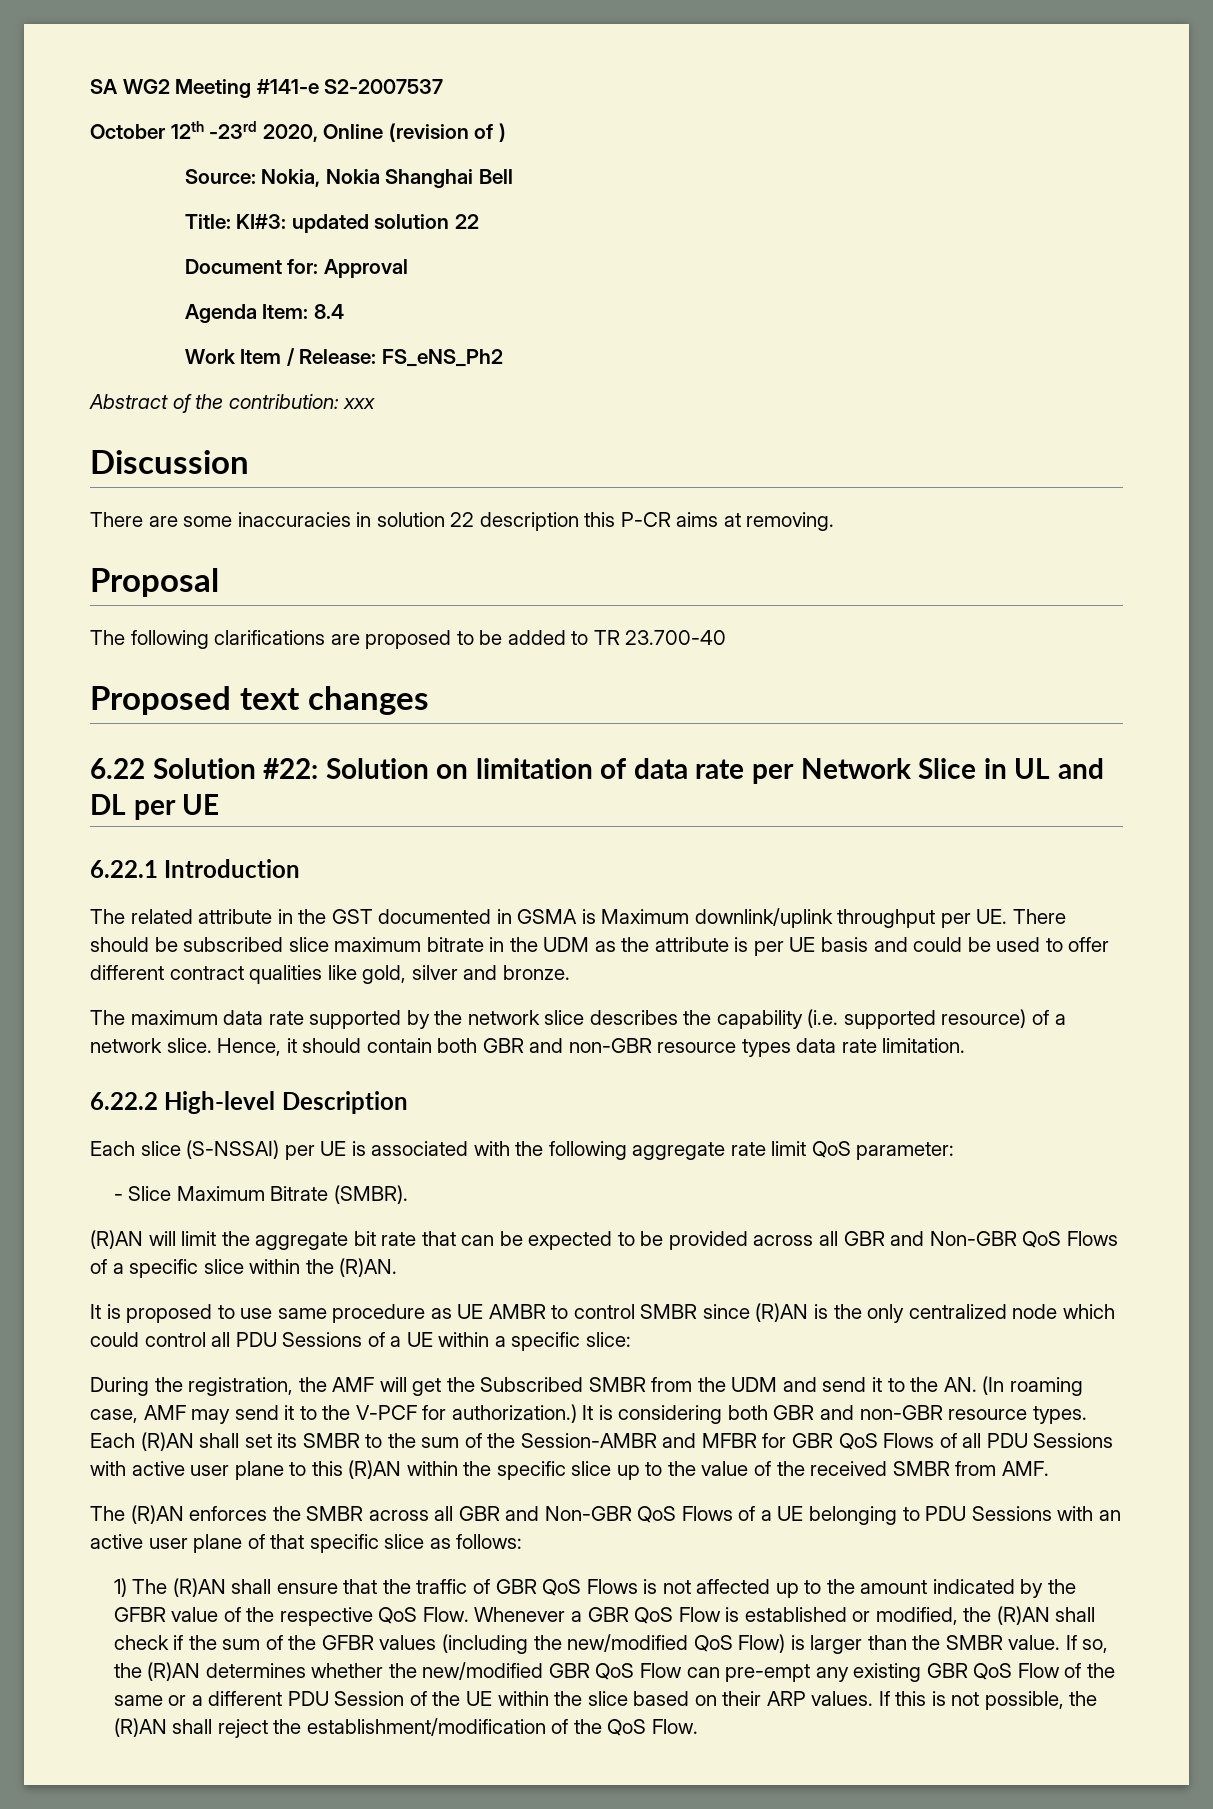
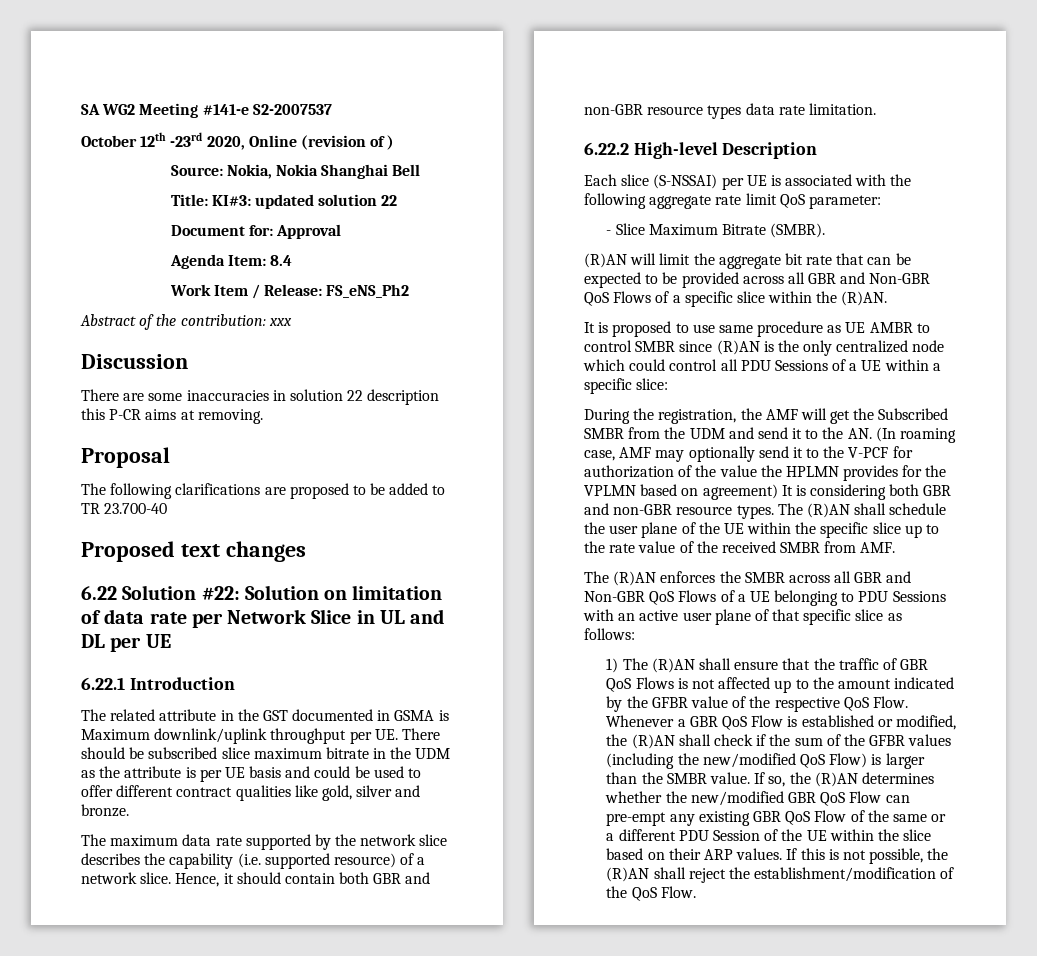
- During the registration, the AMF will get the Subscribed SMBR from the UDM and send it to the AN. (In roaming case, AMF may send it to the V-PCF for authorization.) It is considering both GBR and non-GBR resource types.
+ During the registration, the AMF will get the Subscribed SMBR from the UDM and send it to the AN. (In roaming case, AMF may optionally send it to the V-PCF for authorization of the value the HPLMN provides for the VPLMN based on agreement) It is considering both GBR and non-GBR resource types.
- Each (R)AN shall set its SMBR to the sum of the Session-AMBR and MFBR for GBR QoS Flows of all PDU Sessions with active user plane to this (R)AN within the specific slice up to the value of the received SMBR from AMF.
+ The (R)AN shall schedule the user plane of the UE within the specific slice up to the rate value of the received SMBR from AMF.

